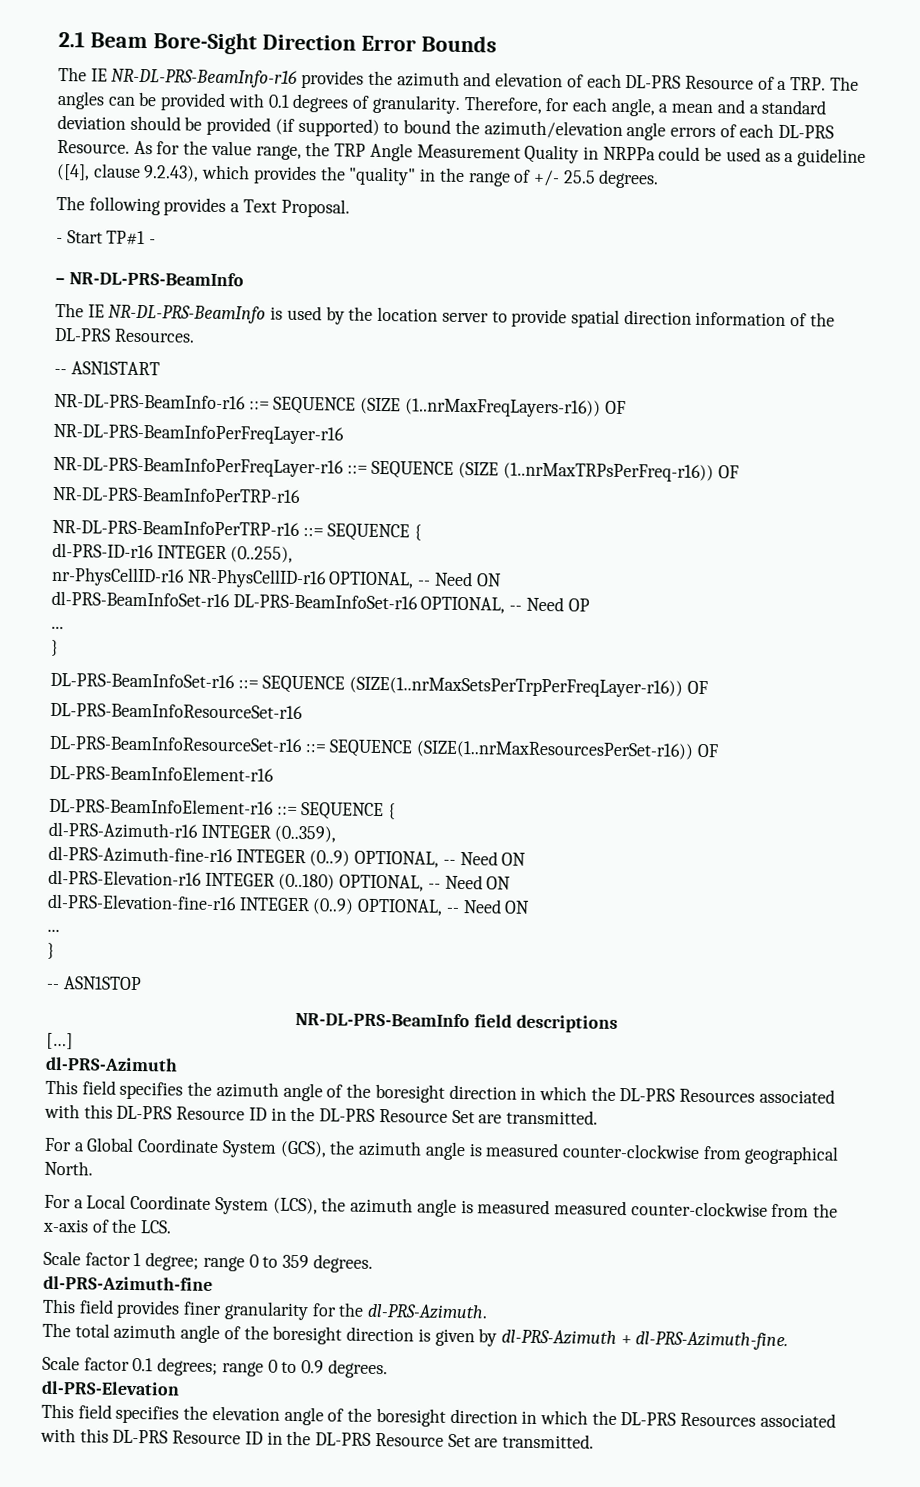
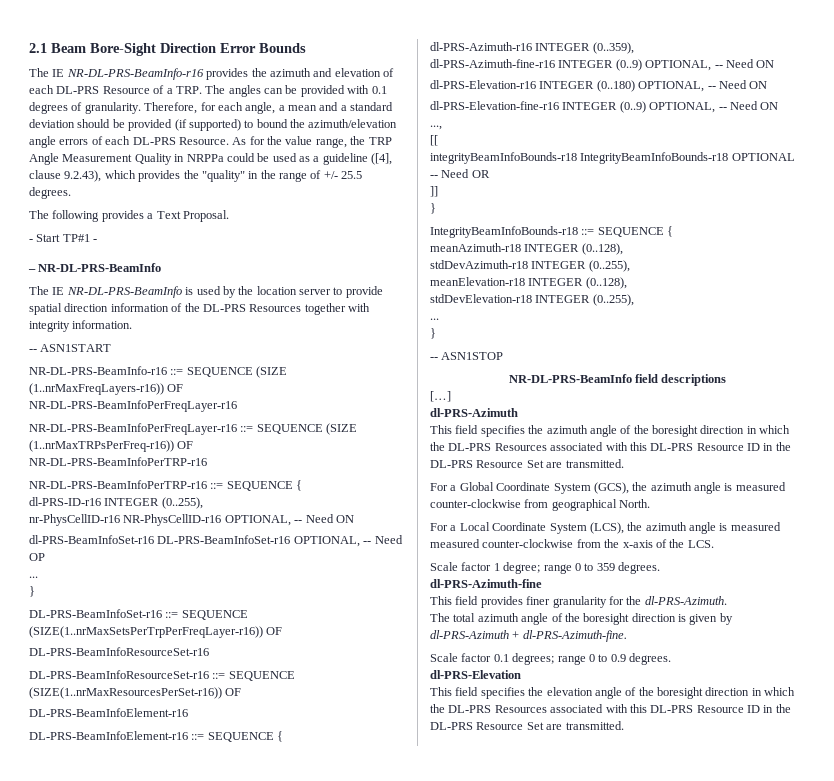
- The IE NR-DL-PRS-BeamInfo is used by the location server to provide spatial direction information of the DL-PRS Resources.
+ The IE NR-DL-PRS-BeamInfo is used by the location server to provide spatial direction information of the DL-PRS Resources together with integrity information.
+ ...,
+ [[
+ integrityBeamInfoBounds-r18 IntegrityBeamInfoBounds-r18 OPTIONAL -- Need OR
+ ]]
+ }
+ IntegrityBeamInfoBounds-r18 ::= SEQUENCE {
+ meanAzimuth-r18 INTEGER (0..128),
+ stdDevAzimuth-r18 INTEGER (0..255),
+ meanElevation-r18 INTEGER (0..128),
+ stdDevElevation-r18 INTEGER (0..255),

